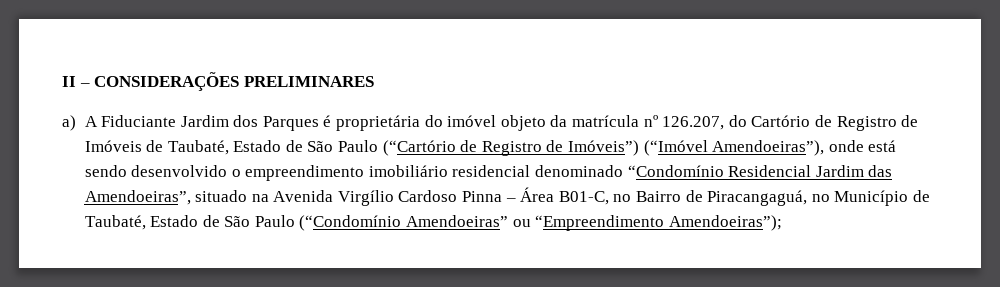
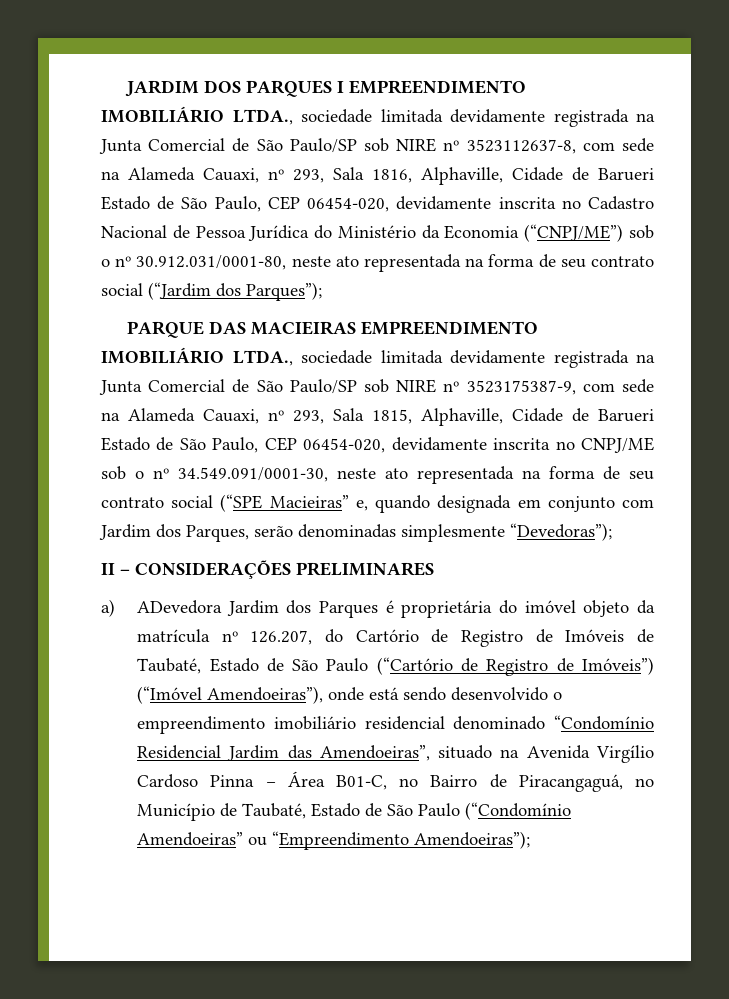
+ JARDIM DOS PARQUES I EMPREENDIMENTO IMOBILIÁRIO LTDA., sociedade limitada devidamente registrada na Junta Comercial de São Paulo/SP sob NIRE nº 3523112637-8, com sede na Alameda Cauaxi, nº 293, Sala 1816, Alphaville, Cidade de Barueri Estado de São Paulo, CEP 06454-020, devidamente inscrita no Cadastro Nacional de Pessoa Jurídica do Ministério da Economia (“CNPJ/ME”) sob o nº 30.912.031/0001-80, neste ato representada na forma de seu contrato social (“Jardim dos Parques”);
+ PARQUE DAS MACIEIRAS EMPREENDIMENTO IMOBILIÁRIO LTDA., sociedade limitada devidamente registrada na Junta Comercial de São Paulo/SP sob NIRE nº 3523175387-9, com sede na Alameda Cauaxi, nº 293, Sala 1815, Alphaville, Cidade de Barueri Estado de São Paulo, CEP 06454-020, devidamente inscrita no CNPJ/ME sob o nº 34.549.091/0001-30, neste ato representada na forma de seu contrato social (“SPE Macieiras” e, quando designada em conjunto com Jardim dos Parques, serão denominadas simplesmente “Devedoras”);
- a) A Fiduciante Jardim dos Parques é proprietária do imóvel objeto da matrícula nº 126.207, do Cartório de Registro de Imóveis de Taubaté, Estado de São Paulo (“Cartório de Registro de Imóveis”) (“Imóvel Amendoeiras”), onde está sendo desenvolvido o empreendimento imobiliário residencial denominado “Condomínio Residencial Jardim das Amendoeiras”, situado na Avenida Virgílio Cardoso Pinna – Área B01-C, no Bairro de Piracangaguá, no Município de Taubaté, Estado de São Paulo (“Condomínio Amendoeiras” ou “Empreendimento Amendoeiras”);
+ a) ADevedora Jardim dos Parques é proprietária do imóvel objeto da matrícula nº 126.207, do Cartório de Registro de Imóveis de Taubaté, Estado de São Paulo (“Cartório de Registro de Imóveis”) (“Imóvel Amendoeiras”), onde está sendo desenvolvido o empreendimento imobiliário residencial denominado “Condomínio Residencial Jardim das Amendoeiras”, situado na Avenida Virgílio Cardoso Pinna – Área B01-C, no Bairro de Piracangaguá, no Município de Taubaté, Estado de São Paulo (“Condomínio Amendoeiras” ou “Empreendimento Amendoeiras”);

